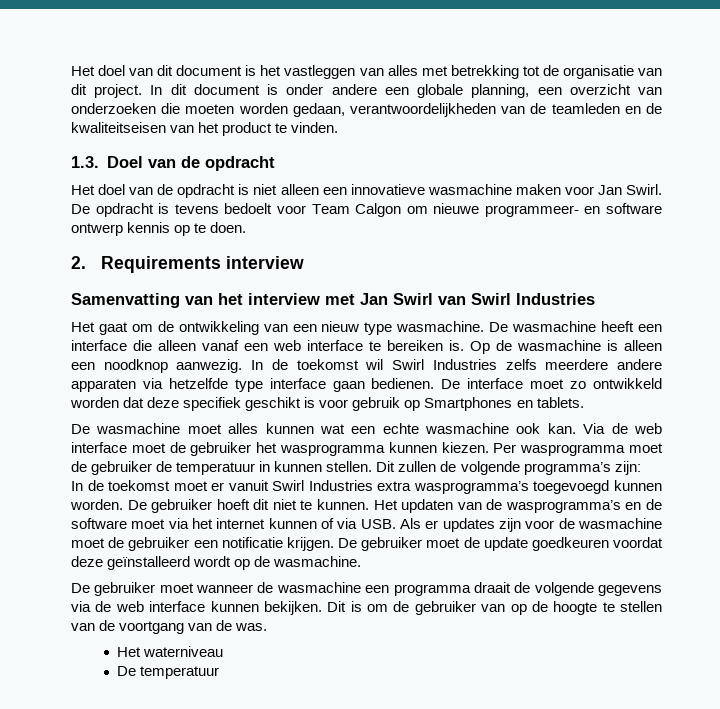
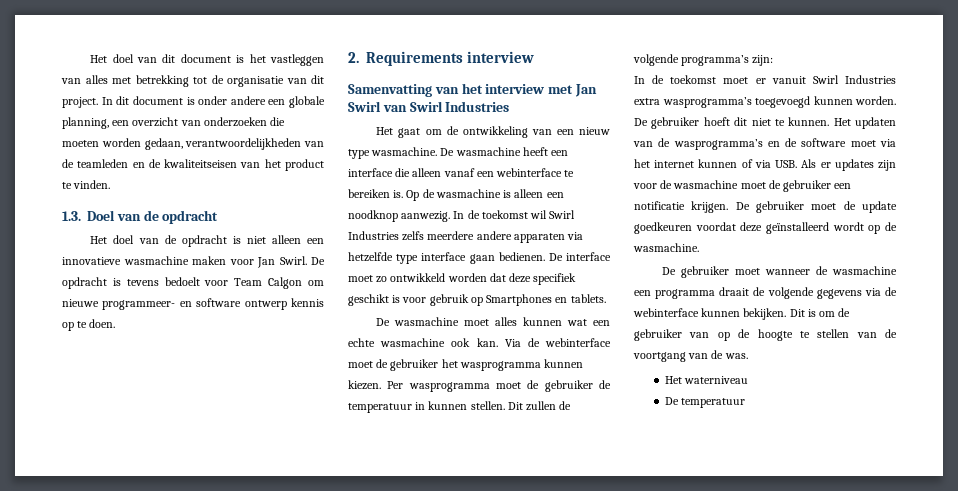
- De wasmachine heeft een interface die alleen vanaf een web interface te bereiken is.
+ De wasmachine heeft een interface die alleen vanaf een webinterface te bereiken is.
- Via de web interface moet de gebruiker het wasprogramma kunnen kiezen.
+ Via de webinterface moet de gebruiker het wasprogramma kunnen kiezen.
- De gebruiker moet wanneer de wasmachine een programma draait de volgende gegevens via de web interface kunnen bekijken.
+ De gebruiker moet wanneer de wasmachine een programma draait de volgende gegevens via de webinterface kunnen bekijken.

